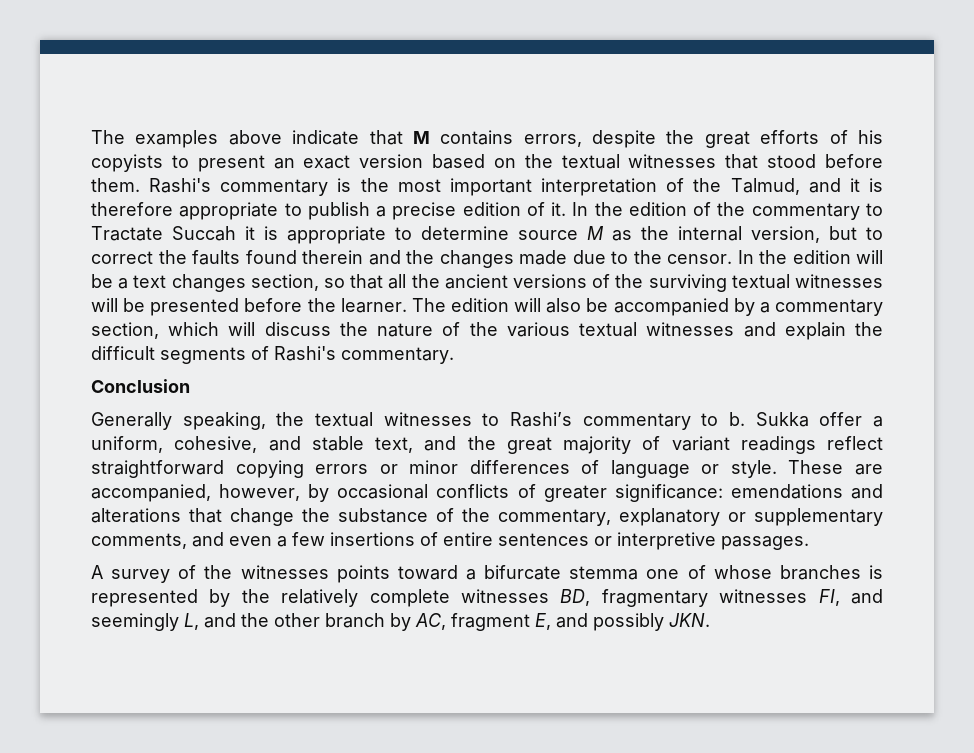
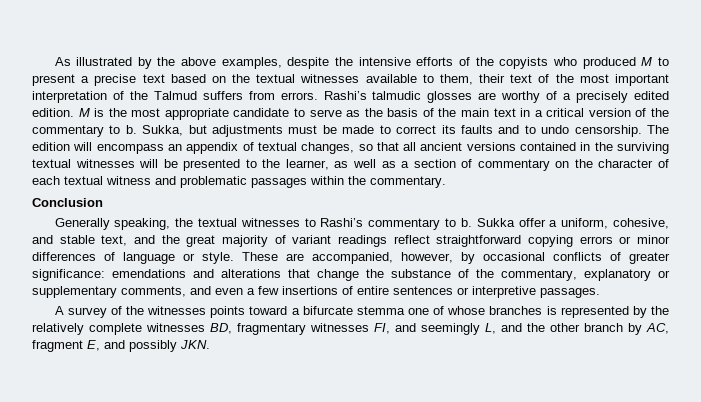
- The examples above indicate that M contains errors, despite the great efforts of his copyists to present an exact version based on the textual witnesses that stood before them. Rashi's commentary is the most important interpretation of the Talmud, and it is therefore appropriate to publish a precise edition of it. In the edition of the commentary to Tractate Succah it is appropriate to determine source M as the internal version, but to correct the faults found therein and the changes made due to the censor. In the edition will be a text changes section, so that all the ancient versions of the surviving textual witnesses will be presented before the learner. The edition will also be accompanied by a commentary section, which will discuss the nature of the various textual witnesses and explain the difficult segments of Rashi's commentary.
+ As illustrated by the above examples, despite the intensive efforts of the copyists who produced M to present a precise text based on the textual witnesses available to them, their text of the most important interpretation of the Talmud suffers from errors. Rashi’s talmudic glosses are worthy of a precisely edited edition. M is the most appropriate candidate to serve as the basis of the main text in a critical version of the commentary to b. Sukka, but adjustments must be made to correct its faults and to undo censorship. The edition will encompass an appendix of textual changes, so that all ancient versions contained in the surviving textual witnesses will be presented to the learner, as well as a section of commentary on the character of each textual witness and problematic passages within the commentary.

